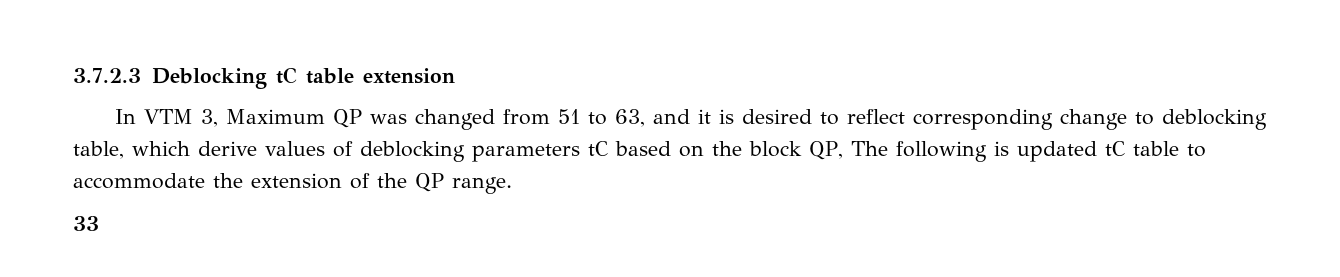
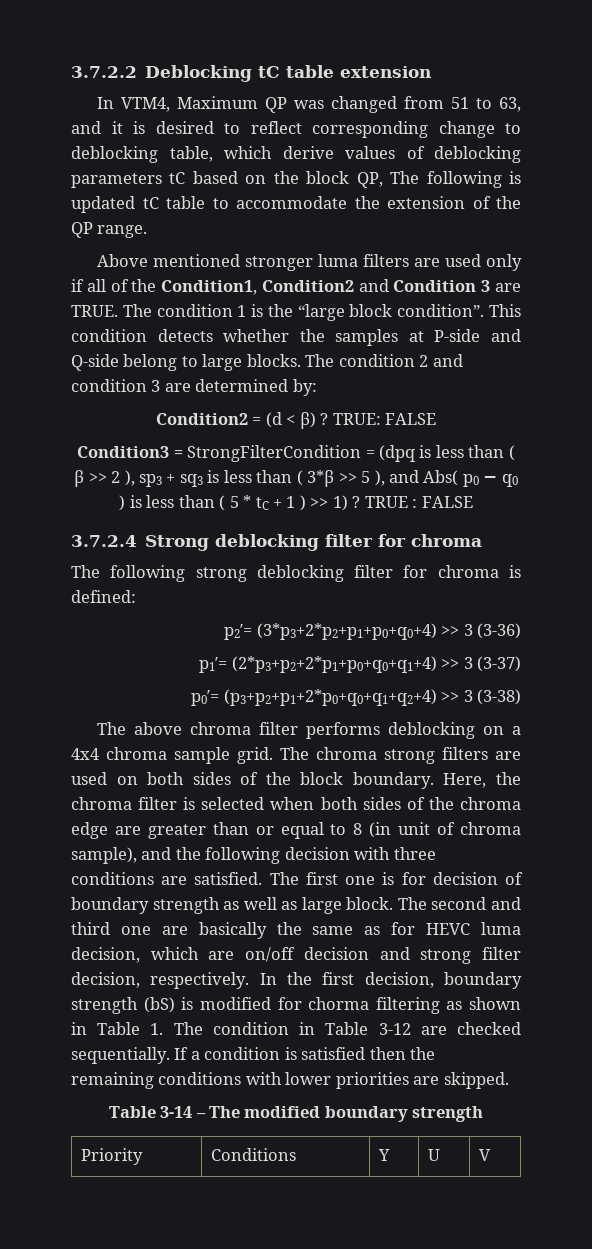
- 3.7.2.3 Deblocking tC table extension
+ 3.7.2.2 Deblocking tC table extension
- In VTM 3, Maximum QP was changed from 51 to 63, and it is desired to reflect corresponding change to deblocking table, which derive values of deblocking parameters tC based on the block QP, The following is updated tC table to accommodate the extension of the QP range.
+ In VTM4, Maximum QP was changed from 51 to 63, and it is desired to reflect corresponding change to deblocking table, which derive values of deblocking parameters tC based on the block QP, The following is updated tC table to accommodate the extension of the QP range.
- 33
+ Above mentioned stronger luma filters are used only if all of the Condition1, Condition2 and Condition 3 are TRUE. The condition 1 is the “large block condition”. This condition detects whether the samples at P-side and Q-side belong to large blocks. The condition 2 and condition 3 are determined by:
+ Condition2 = (d < β) ? TRUE: FALSE
+ Condition3 = StrongFilterCondition = (dpq is less than ( β >> 2 ), sp3 + sq3 is less than ( 3*β >> 5 ), and Abs( p0 − q0 ) is less than ( 5 * tC + 1 ) >> 1) ? TRUE : FALSE
+ 3.7.2.4 Strong deblocking filter for chroma
+ The following strong deblocking filter for chroma is defined:
+ p2′= (3*p3+2*p2+p1+p0+q0+4) >> 3 (3-36)
+ p1′= (2*p3+p2+2*p1+p0+q0+q1+4) >> 3 (3-37)
+ p0′= (p3+p2+p1+2*p0+q0+q1+q2+4) >> 3 (3-38)
+ The above chroma filter performs deblocking on a 4x4 chroma sample grid. The chroma strong filters are used on both sides of the block boundary. Here, the chroma filter is selected when both sides of the chroma edge are greater than or equal to 8 (in unit of chroma sample), and the following decision with three conditions are satisfied. The first one is for decision of boundary strength as well as large block. The second and third one are basically the same as for HEVC luma decision, which are on/off decision and strong filter decision, respectively. In the first decision, boundary strength (bS) is modified for chorma filtering as shown in Table 1. The condition in Table 3-12 are checked sequentially. If a condition is satisfied then the remaining conditions with lower priorities are skipped.
+ Table 3-14 – The modified boundary strength
+ Priority | Conditions | Y | U | V

